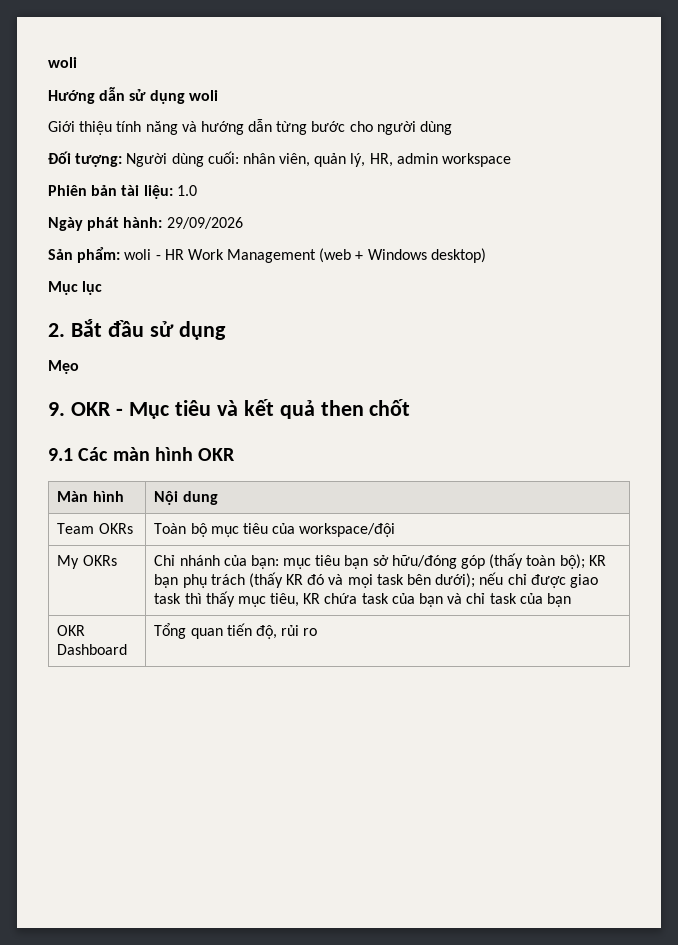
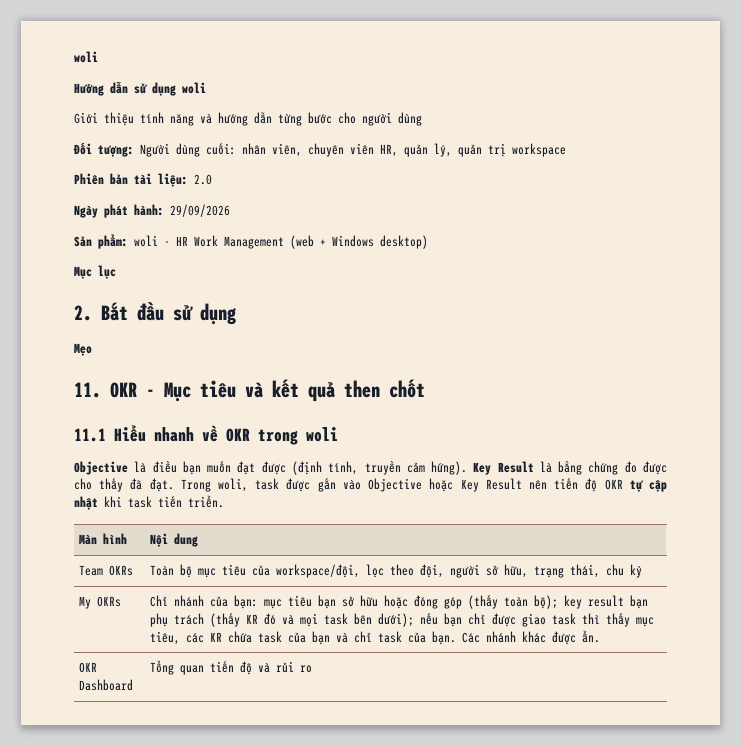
- Đối tượng: Người dùng cuối: nhân viên, quản lý, HR, admin workspace
+ Đối tượng: Người dùng cuối: nhân viên, chuyên viên HR, quản lý, quản trị workspace
- Phiên bản tài liệu: 1.0
+ Phiên bản tài liệu: 2.0
- 9. OKR - Mục tiêu và kết quả then chốt
+ 11. OKR - Mục tiêu và kết quả then chốt
- 9.1 Các màn hình OKR
+ 11.1 Hiểu nhanh về OKR trong woli
+ Objective là điều bạn muốn đạt được (định tính, truyền cảm hứng). Key Result là bằng chứng đo được cho thấy đã đạt. Trong woli, task được gắn vào Objective hoặc Key Result nên tiến độ OKR tự cập nhật khi task tiến triển.
- Team OKRs | Toàn bộ mục tiêu của workspace/đội
+ Team OKRs | Toàn bộ mục tiêu của workspace/đội, lọc theo đội, người sở hữu, trạng thái, chu kỳ
- Chỉ nhánh của bạn: mục tiêu bạn sở hữu/đóng góp (thấy toàn bộ); KR bạn phụ trách (thấy KR đó và mọi task bên dưới); nếu chỉ được giao task thì thấy mục tiêu, KR chứa task của bạn và chỉ task của bạn
+ Chỉ nhánh của bạn: mục tiêu bạn sở hữu hoặc đóng góp (thấy toàn bộ); key result bạn phụ trách (thấy KR đó và mọi task bên dưới); nếu bạn chỉ được giao task thì thấy mục tiêu, các KR chứa task của bạn và chỉ task của bạn. Các nhánh khác được ẩn.
- OKR Dashboard | Tổng quan tiến độ, rủi ro
+ OKR Dashboard | Tổng quan tiến độ và rủi ro

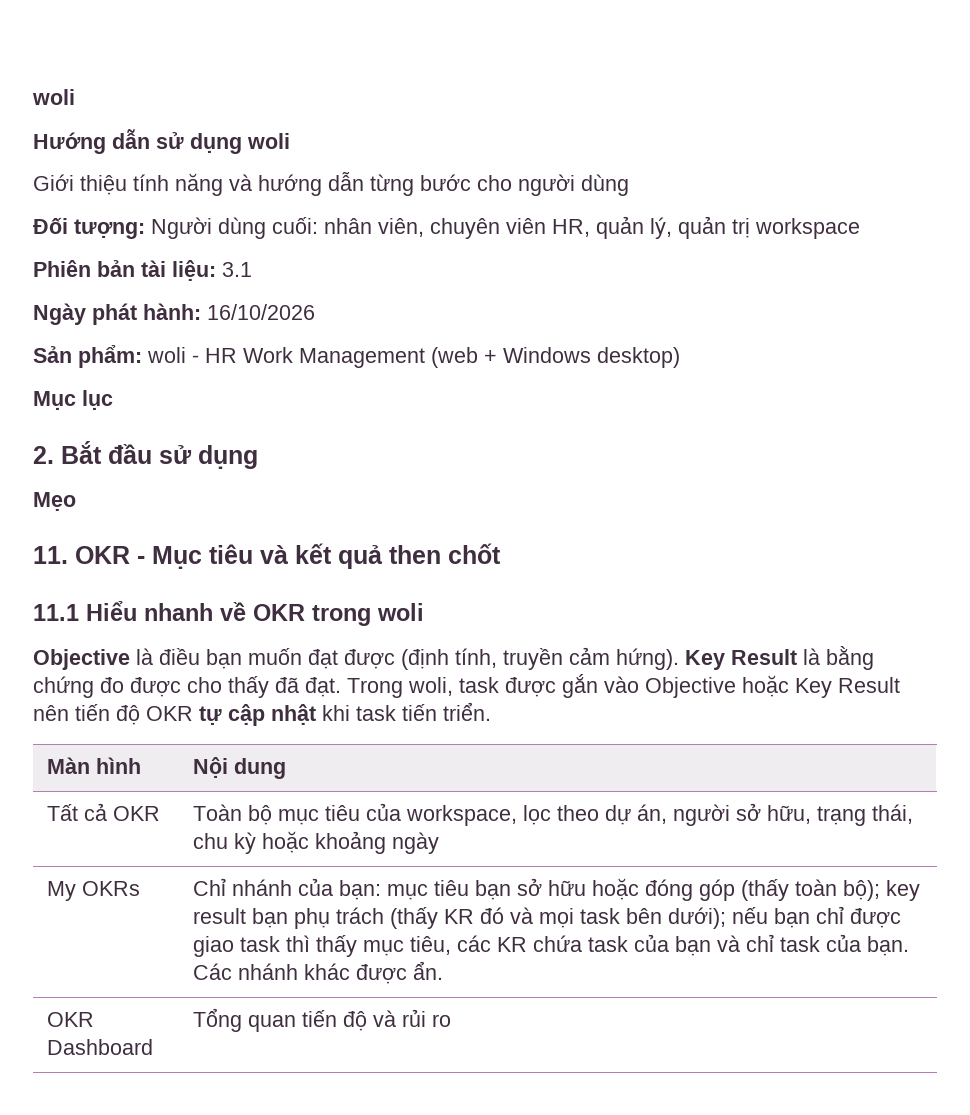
- Phiên bản tài liệu: 2.0
+ Phiên bản tài liệu: 3.1
- Ngày phát hành: 29/09/2026
+ Ngày phát hành: 16/10/2026
- Team OKRs | Toàn bộ mục tiêu của workspace/đội, lọc theo đội, người sở hữu, trạng thái, chu kỳ
+ Tất cả OKR | Toàn bộ mục tiêu của workspace, lọc theo dự án, người sở hữu, trạng thái, chu kỳ hoặc khoảng ngày

